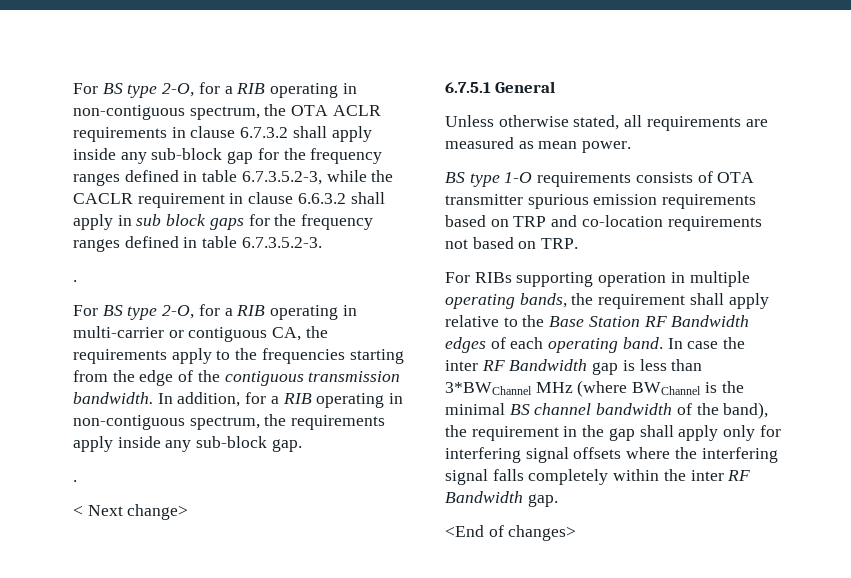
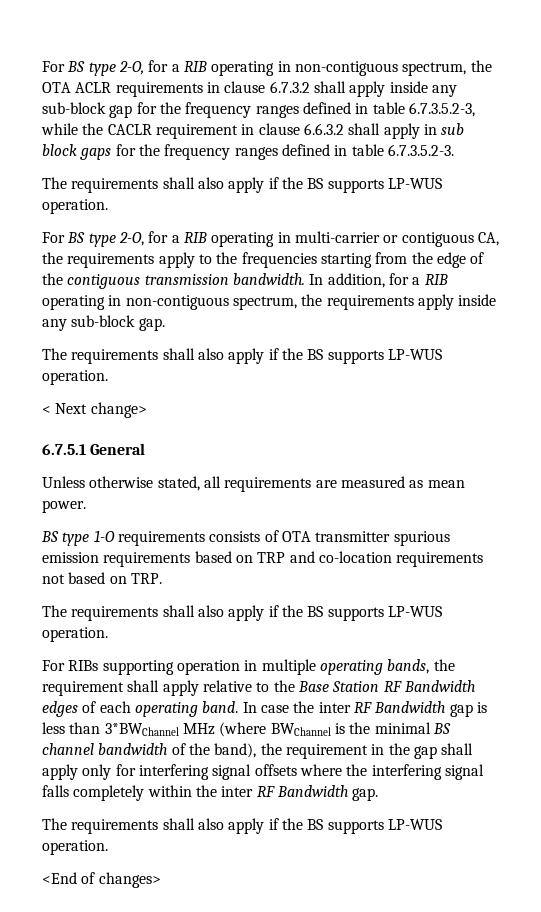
  For BS type 2-O, for a RIB operating in non-contiguous spectrum, the OTA ACLR requirements in clause 6.7.3.2 shall apply inside any sub-block gap for the frequency ranges defined in table 6.7.3.5.2-3, while the CACLR requirement in clause 6.6.3.2 shall apply in sub block gaps for the frequency ranges defined in table 6.7.3.5.2-3.
- .
+ The requirements shall also apply if the BS supports LP-WUS operation.
  In addition, for a RIB operating in non-contiguous spectrum, the requirements apply inside any sub-block gap.
- .
+ The requirements shall also apply if the BS supports LP-WUS operation.
  BS type 1-O requirements consists of OTA transmitter spurious emission requirements based on TRP and co-location requirements not based on TRP.
+ The requirements shall also apply if the BS supports LP-WUS operation.
  In case the inter RF Bandwidth gap is less than 3*BWChannel MHz (where BWChannel is the minimal BS channel bandwidth of the band), the requirement in the gap shall apply only for interfering signal offsets where the interfering signal falls completely within the inter RF Bandwidth gap.
+ The requirements shall also apply if the BS supports LP-WUS operation.

